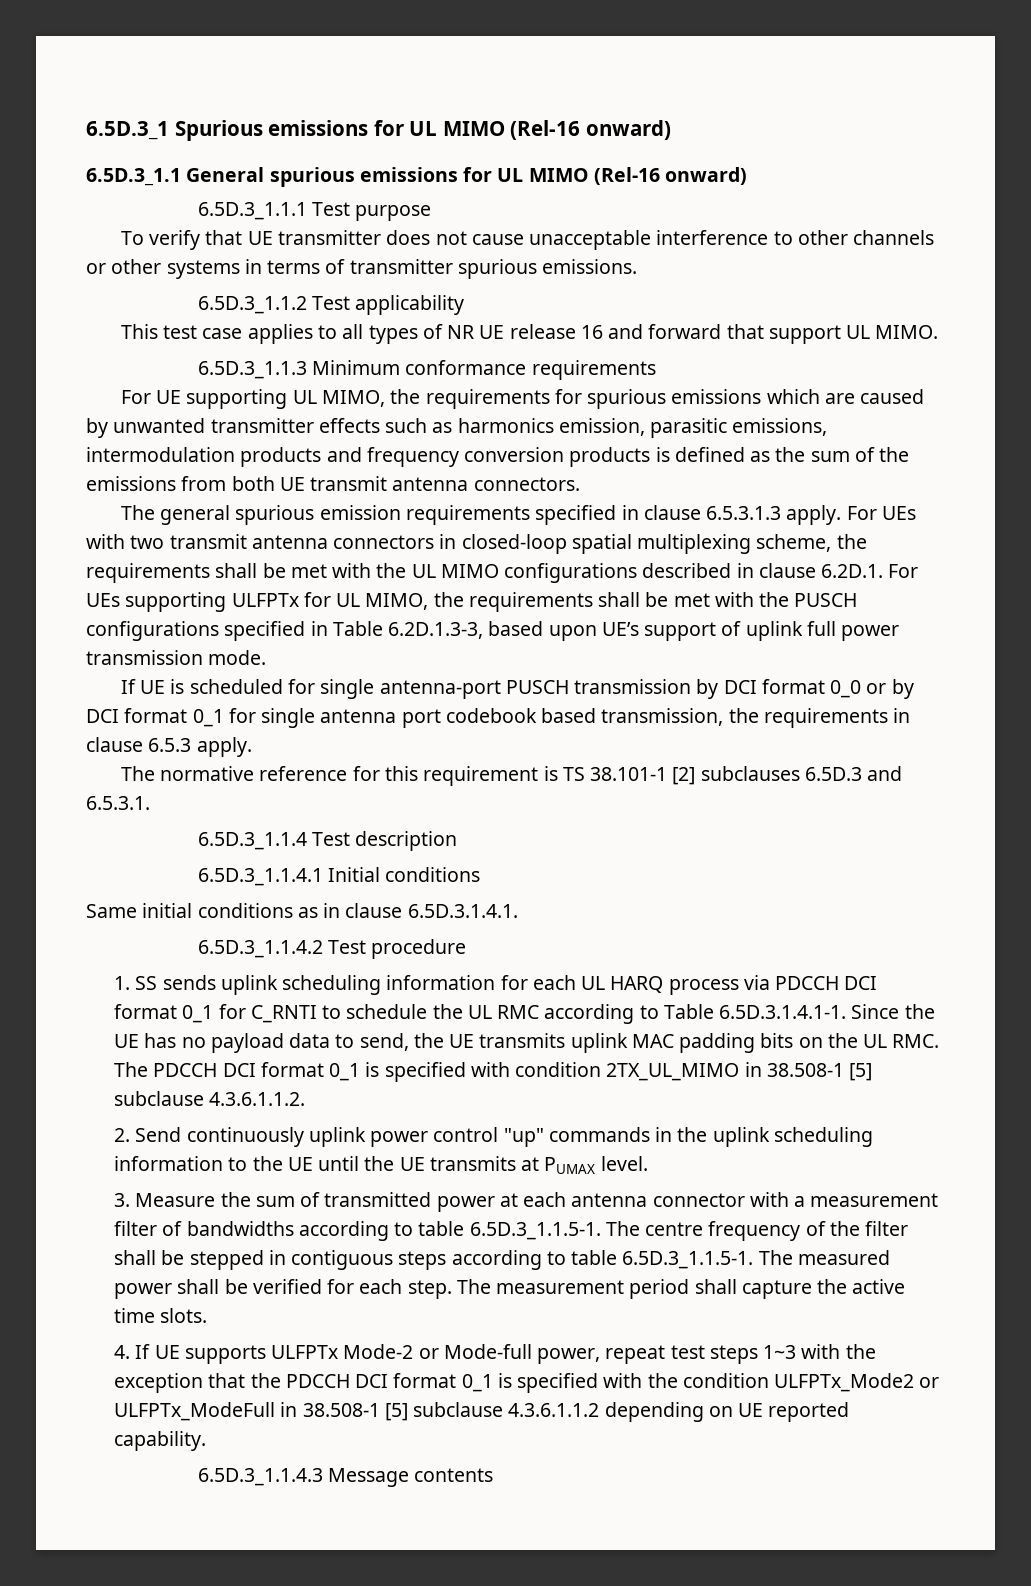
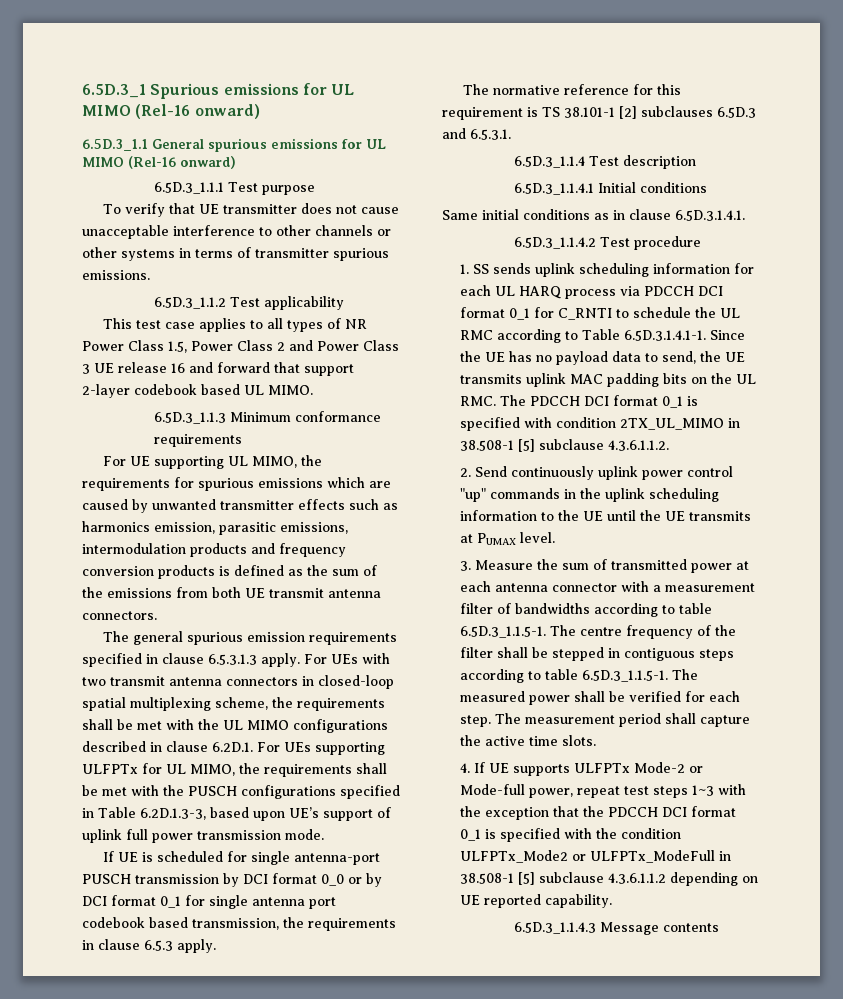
- This test case applies to all types of NR UE release 16 and forward that support UL MIMO.
+ This test case applies to all types of NR Power Class 1.5, Power Class 2 and Power Class 3 UE release 16 and forward that support 2-layer codebook based UL MIMO.

